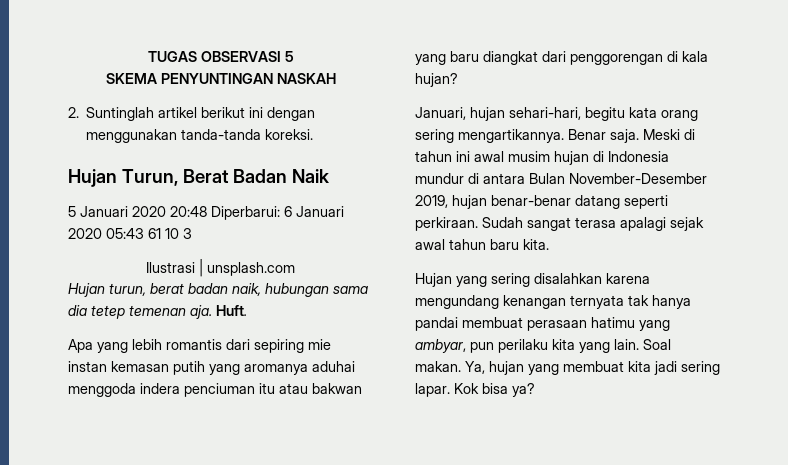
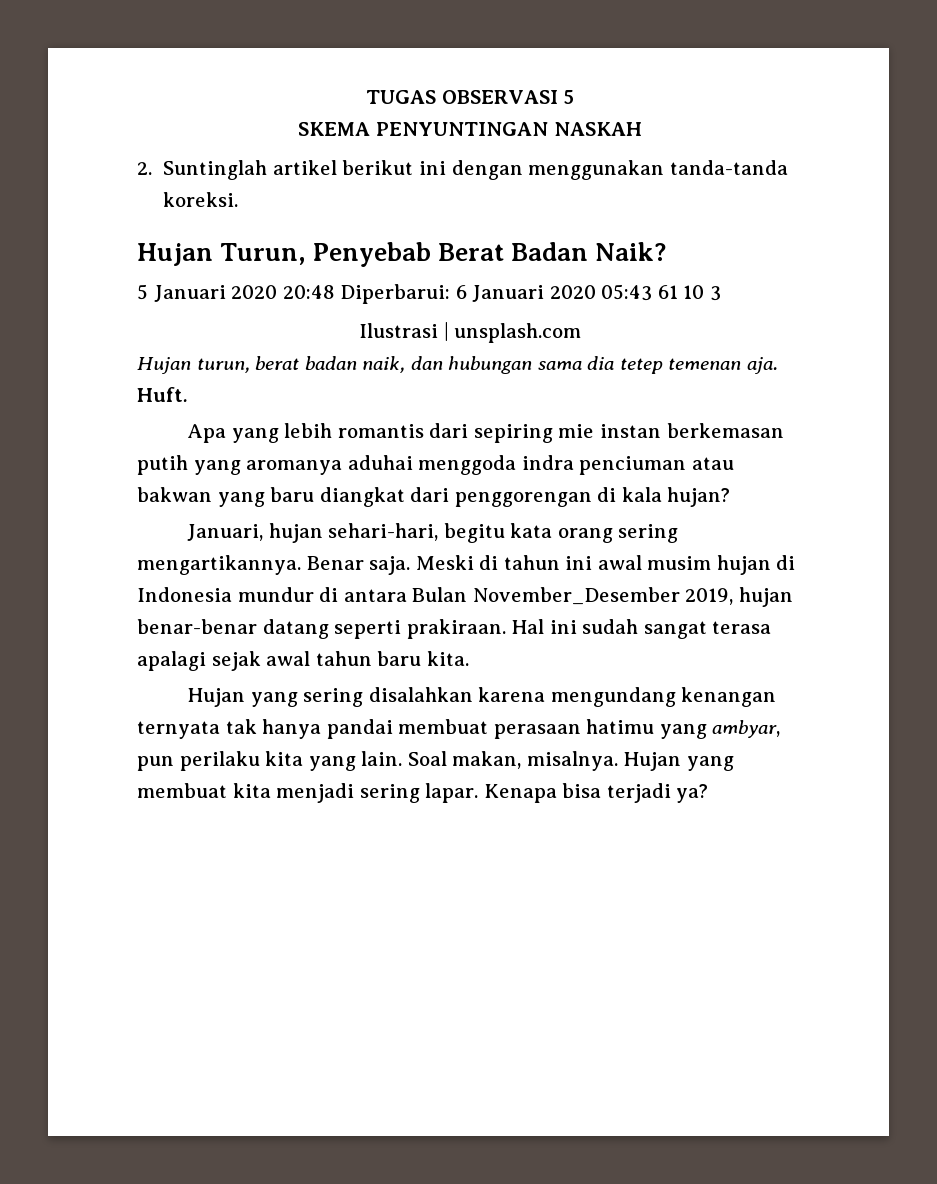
- Hujan Turun, Berat Badan Naik
+ Hujan Turun, Penyebab Berat Badan Naik?
- Hujan turun, berat badan naik, hubungan sama dia tetep temenan aja.
+ Hujan turun, berat badan naik, dan hubungan sama dia tetep temenan aja.
- Apa yang lebih romantis dari sepiring mie instan kemasan putih yang aromanya aduhai menggoda indera penciuman itu atau bakwan yang baru diangkat dari penggorengan di kala hujan?
+ Apa yang lebih romantis dari sepiring mie instan berkemasan putih yang aromanya aduhai menggoda indra penciuman atau bakwan yang baru diangkat dari penggorengan di kala hujan?
- Meski di tahun ini awal musim hujan di Indonesia mundur di antara Bulan November-Desember 2019, hujan benar-benar datang seperti perkiraan. Sudah sangat terasa apalagi sejak awal tahun baru kita.
+ Meski di tahun ini awal musim hujan di Indonesia mundur di antara Bulan November_Desember 2019, hujan benar-benar datang seperti prakiraan. Hal ini sudah sangat terasa apalagi sejak awal tahun baru kita.
- Soal makan. Ya, hujan yang membuat kita jadi sering lapar.
+ Soal makan, misalnya. Hujan yang membuat kita menjadi sering lapar.
- Kok bisa ya?
+ Kenapa bisa terjadi ya?

